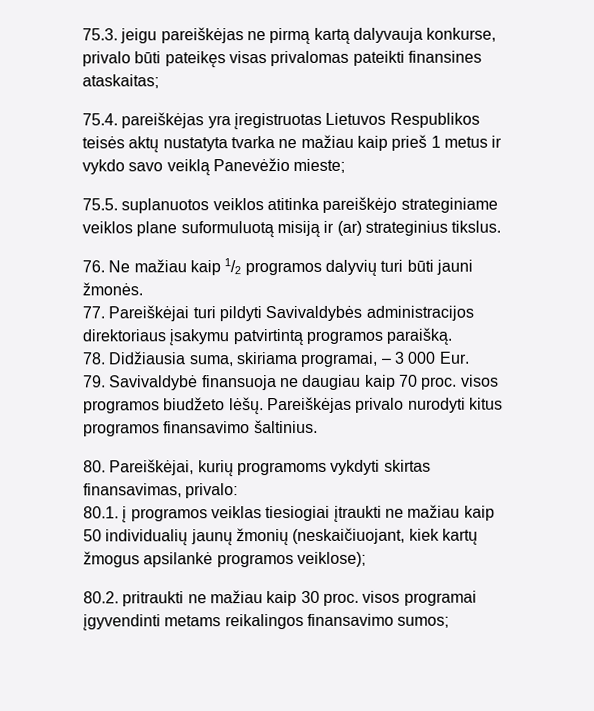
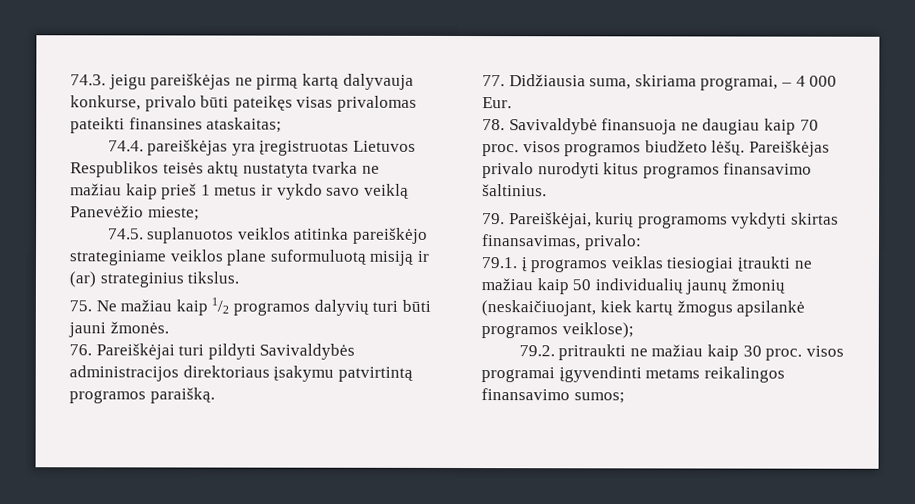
- 75.3. jeigu pareiškėjas ne pirmą kartą dalyvauja konkurse, privalo būti pateikęs visas privalomas pateikti finansines ataskaitas;
+ 74.3. jeigu pareiškėjas ne pirmą kartą dalyvauja konkurse, privalo būti pateikęs visas privalomas pateikti finansines ataskaitas;
- 75.4. pareiškėjas yra įregistruotas Lietuvos Respublikos teisės aktų nustatyta tvarka ne mažiau kaip prieš 1 metus ir vykdo savo veiklą Panevėžio mieste;
+ 74.4. pareiškėjas yra įregistruotas Lietuvos Respublikos teisės aktų nustatyta tvarka ne mažiau kaip prieš 1 metus ir vykdo savo veiklą Panevėžio mieste;
- 75.5. suplanuotos veiklos atitinka pareiškėjo strateginiame veiklos plane suformuluotą misiją ir (ar) strateginius tikslus.
+ 74.5. suplanuotos veiklos atitinka pareiškėjo strateginiame veiklos plane suformuluotą misiją ir (ar) strateginius tikslus.
- 76. Ne mažiau kaip 1/2 programos dalyvių turi būti jauni žmonės.
+ 75. Ne mažiau kaip 1/2 programos dalyvių turi būti jauni žmonės.
- 77. Pareiškėjai turi pildyti Savivaldybės administracijos direktoriaus įsakymu patvirtintą programos paraišką.
+ 76. Pareiškėjai turi pildyti Savivaldybės administracijos direktoriaus įsakymu patvirtintą programos paraišką.
- 78. Didžiausia suma, skiriama programai, – 3 000 Eur.
+ 77. Didžiausia suma, skiriama programai, – 4 000 Eur.
- 79. Savivaldybė finansuoja ne daugiau kaip 70 proc. visos programos biudžeto lėšų.
+ 78. Savivaldybė finansuoja ne daugiau kaip 70 proc. visos programos biudžeto lėšų.
- 80. Pareiškėjai, kurių programoms vykdyti skirtas finansavimas, privalo:
+ 79. Pareiškėjai, kurių programoms vykdyti skirtas finansavimas, privalo:
- 80.1. į programos veiklas tiesiogiai įtraukti ne mažiau kaip 50 individualių jaunų žmonių (neskaičiuojant, kiek kartų žmogus apsilankė programos veiklose);
+ 79.1. į programos veiklas tiesiogiai įtraukti ne mažiau kaip 50 individualių jaunų žmonių (neskaičiuojant, kiek kartų žmogus apsilankė programos veiklose);
- 80.2. pritraukti ne mažiau kaip 30 proc. visos programai įgyvendinti metams reikalingos finansavimo sumos;
+ 79.2. pritraukti ne mažiau kaip 30 proc. visos programai įgyvendinti metams reikalingos finansavimo sumos;

